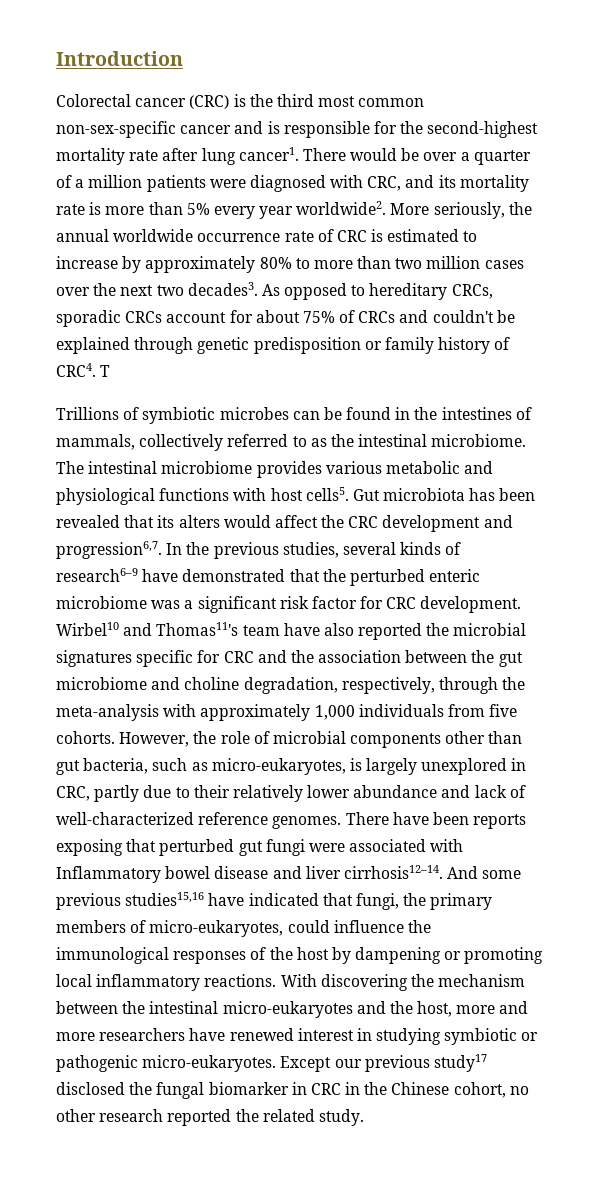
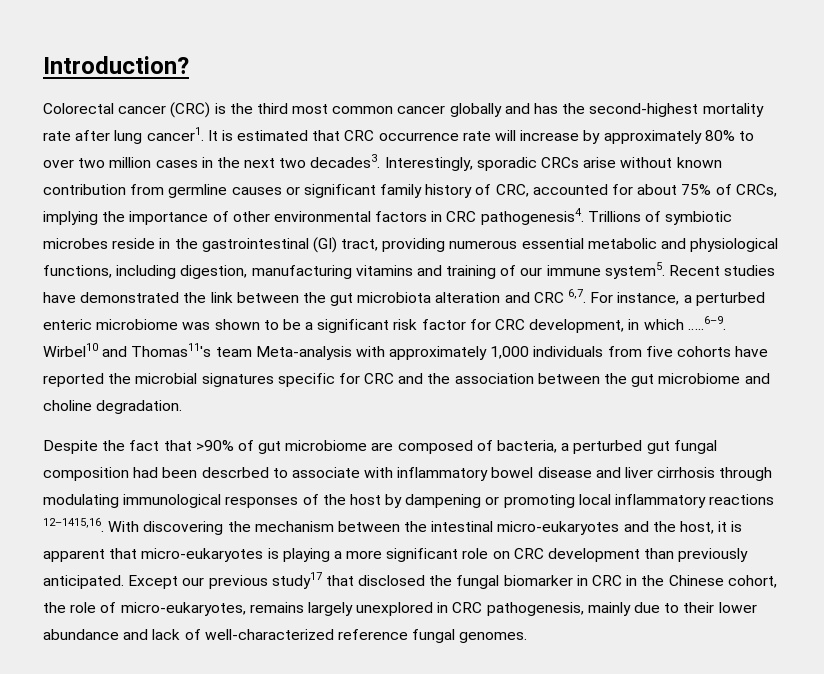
- Introduction
+ Introduction?
- Colorectal cancer (CRC) is the third most common non-sex-specific cancer and is responsible for the second-highest mortality rate after lung cancer1.
+ Colorectal cancer (CRC) is the third most common cancer globally and has the second-highest mortality rate after lung cancer1.
- There would be over a quarter of a million patients were diagnosed with CRC, and its mortality rate is more than 5% every year worldwide2. More seriously, the annual worldwide occurrence rate of CRC is estimated to increase by approximately 80% to more than two million cases over the next two decades3.
+ It is estimated that CRC occurrence rate will increase by approximately 80% to over two million cases in the next two decades3.
- As opposed to hereditary CRCs, sporadic CRCs account for about 75% of CRCs and couldn't be explained through genetic predisposition or family history of CRC4. T
- Trillions of symbiotic microbes can be found in the intestines of mammals, collectively referred to as the intestinal microbiome. The intestinal microbiome provides various metabolic and physiological functions with host cells5. Gut microbiota has been revealed that its alters would affect the CRC development and progression6,7. In the previous studies, several kinds of research6–9 have demonstrated that the perturbed enteric microbiome was a significant risk factor for CRC development. Wirbel10 and Thomas11's team have also reported the microbial signatures specific for CRC and the association between the gut microbiome and choline degradation, respectively, through the meta-analysis with approximately 1,000 individuals from five cohorts. However, the role of microbial components other than gut bacteria, such as micro-eukaryotes, is largely unexplored in CRC, partly due to their relatively lower abundance and lack of well-characterized reference genomes. There have been reports exposing that perturbed gut fungi were associated with Inflammatory bowel disease and liver cirrhosis12–14. And some previous studies15,16 have indicated that fungi, the primary members of micro-eukaryotes, could influence the immunological responses of the host by dampening or promoting local inflammatory reactions.
+ Interestingly, sporadic CRCs arise without known contribution from germline causes or significant family history of CRC, accounted for about 75% of CRCs, implying the importance of other environmental factors in CRC pathogenesis4. Trillions of symbiotic microbes reside in the gastrointestinal (GI) tract, providing numerous essential metabolic and physiological functions, including digestion, manufacturing vitamins and training of our immune system5. Recent studies have demonstrated the link between the gut microbiota alteration and CRC 6,7. For instance, a perturbed enteric microbiome was shown to be a significant risk factor for CRC development, in which …..6–9. Wirbel10 and Thomas11's team Meta-analysis with approximately 1,000 individuals from five cohorts have reported the microbial signatures specific for CRC and the association between the gut microbiome and choline degradation.
+ Despite the fact that >90% of gut microbiome are composed of bacteria, a perturbed gut fungal composition had been descrbed to associate with inflammatory bowel disease and liver cirrhosis through modulating immunological responses of the host by dampening or promoting local inflammatory reactions 12–1415,16.
- With discovering the mechanism between the intestinal micro-eukaryotes and the host, more and more researchers have renewed interest in studying symbiotic or pathogenic micro-eukaryotes.
+ With discovering the mechanism between the intestinal micro-eukaryotes and the host, it is apparent that micro-eukaryotes is playing a more significant role on CRC development than previously anticipated.
- Except our previous study17 disclosed the fungal biomarker in CRC in the Chinese cohort, no other research reported the related study.
+ Except our previous study17 that disclosed the fungal biomarker in CRC in the Chinese cohort, the role of micro-eukaryotes, remains largely unexplored in CRC pathogenesis, mainly due to their lower abundance and lack of well-characterized reference fungal genomes.

